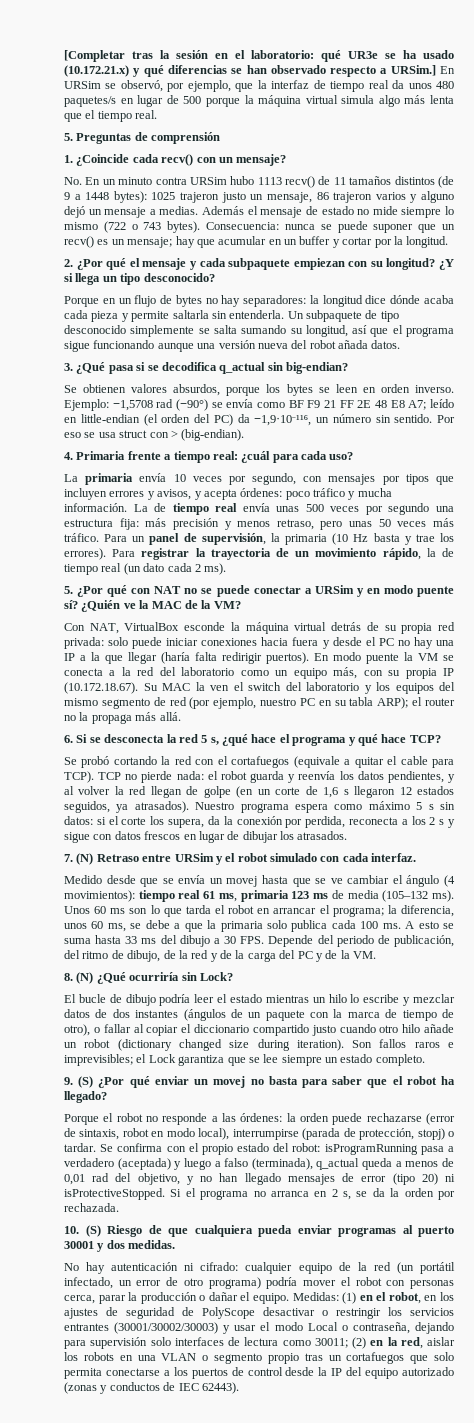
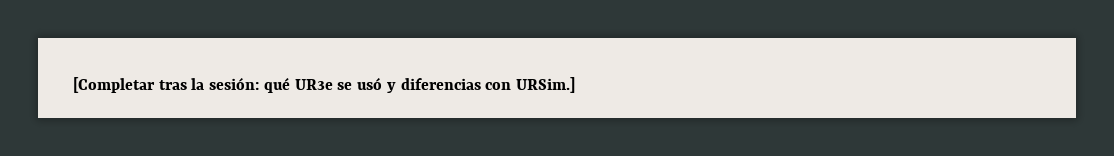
- [Completar tras la sesión en el laboratorio: qué UR3e se ha usado (10.172.21.x) y qué diferencias se han observado respecto a URSim.] En URSim se observó, por ejemplo, que la interfaz de tiempo real da unos 480 paquetes/s en lugar de 500 porque la máquina virtual simula algo más lenta que el tiempo real.
- 5. Preguntas de comprensión
- 1. ¿Coincide cada recv() con un mensaje?
- No. En un minuto contra URSim hubo 1113 recv() de 11 tamaños distintos (de 9 a 1448 bytes): 1025 trajeron justo un mensaje, 86 trajeron varios y alguno dejó un mensaje a medias. Además el mensaje de estado no mide siempre lo mismo (722 o 743 bytes). Consecuencia: nunca se puede suponer que un recv() es un mensaje; hay que acumular en un buffer y cortar por la longitud.
- 2. ¿Por qué el mensaje y cada subpaquete empiezan con su longitud? ¿Y si llega un tipo desconocido?
- Porque en un flujo de bytes no hay separadores: la longitud dice dónde acaba cada pieza y permite saltarla sin entenderla. Un subpaquete de tipo desconocido simplemente se salta sumando su longitud, así que el programa sigue funcionando aunque una versión nueva del robot añada datos.
- 3. ¿Qué pasa si se decodifica q_actual sin big-endian?
- Se obtienen valores absurdos, porque los bytes se leen en orden inverso. Ejemplo: −1,5708 rad (−90°) se envía como BF F9 21 FF 2E 48 E8 A7; leído en little-endian (el orden del PC) da −1,9·10⁻¹¹⁶, un número sin sentido. Por eso se usa struct con > (big-endian).
- 4. Primaria frente a tiempo real: ¿cuál para cada uso?
- La primaria envía 10 veces por segundo, con mensajes por tipos que incluyen errores y avisos, y acepta órdenes: poco tráfico y mucha información. La de tiempo real envía unas 500 veces por segundo una estructura fija: más precisión y menos retraso, pero unas 50 veces más tráfico. Para un panel de supervisión, la primaria (10 Hz basta y trae los errores). Para registrar la trayectoria de un movimiento rápido, la de tiempo real (un dato cada 2 ms).
- 5. ¿Por qué con NAT no se puede conectar a URSim y en modo puente sí? ¿Quién ve la MAC de la VM?
- Con NAT, VirtualBox esconde la máquina virtual detrás de su propia red privada: solo puede iniciar conexiones hacia fuera y desde el PC no hay una IP a la que llegar (haría falta redirigir puertos). En modo puente la VM se conecta a la red del laboratorio como un equipo más, con su propia IP (10.172.18.67). Su MAC la ven el switch del laboratorio y los equipos del mismo segmento de red (por ejemplo, nuestro PC en su tabla ARP); el router no la propaga más allá.
- 6. Si se desconecta la red 5 s, ¿qué hace el programa y qué hace TCP?
- Se probó cortando la red con el cortafuegos (equivale a quitar el cable para TCP). TCP no pierde nada: el robot guarda y reenvía los datos pendientes, y al volver la red llegan de golpe (en un corte de 1,6 s llegaron 12 estados seguidos, ya atrasados). Nuestro programa espera como máximo 5 s sin datos: si el corte los supera, da la conexión por perdida, reconecta a los 2 s y sigue con datos frescos en lugar de dibujar los atrasados.
- 7. (N) Retraso entre URSim y el robot simulado con cada interfaz.
- Medido desde que se envía un movej hasta que se ve cambiar el ángulo (4 movimientos): tiempo real 61 ms, primaria 123 ms de media (105–132 ms). Unos 60 ms son lo que tarda el robot en arrancar el programa; la diferencia, unos 60 ms, se debe a que la primaria solo publica cada 100 ms. A esto se suma hasta 33 ms del dibujo a 30 FPS. Depende del periodo de publicación, del ritmo de dibujo, de la red y de la carga del PC y de la VM.
- 8. (N) ¿Qué ocurriría sin Lock?
- El bucle de dibujo podría leer el estado mientras un hilo lo escribe y mezclar datos de dos instantes (ángulos de un paquete con la marca de tiempo de otro), o fallar al copiar el diccionario compartido justo cuando otro hilo añade un robot (dictionary changed size during iteration). Son fallos raros e imprevisibles; el Lock garantiza que se lee siempre un estado completo.
- 9. (S) ¿Por qué enviar un movej no basta para saber que el robot ha llegado?
- Porque el robot no responde a las órdenes: la orden puede rechazarse (error de sintaxis, robot en modo local), interrumpirse (parada de protección, stopj) o tardar. Se confirma con el propio estado del robot: isProgramRunning pasa a verdadero (aceptada) y luego a falso (terminada), q_actual queda a menos de 0,01 rad del objetivo, y no han llegado mensajes de error (tipo 20) ni isProtectiveStopped. Si el programa no arranca en 2 s, se da la orden por rechazada.
- 10. (S) Riesgo de que cualquiera pueda enviar programas al puerto 30001 y dos medidas.
- No hay autenticación ni cifrado: cualquier equipo de la red (un portátil infectado, un error de otro programa) podría mover el robot con personas cerca, parar la producción o dañar el equipo. Medidas: (1) en el robot, en los ajustes de seguridad de PolyScope desactivar o restringir los servicios entrantes (30001/30002/30003) y usar el modo Local o contraseña, dejando para supervisión solo interfaces de lectura como 30011; (2) en la red, aislar los robots en una VLAN o segmento propio tras un cortafuegos que solo permita conectarse a los puertos de control desde la IP del equipo autorizado (zonas y conductos de IEC 62443).
+ [Completar tras la sesión: qué UR3e se usó y diferencias con URSim.]

